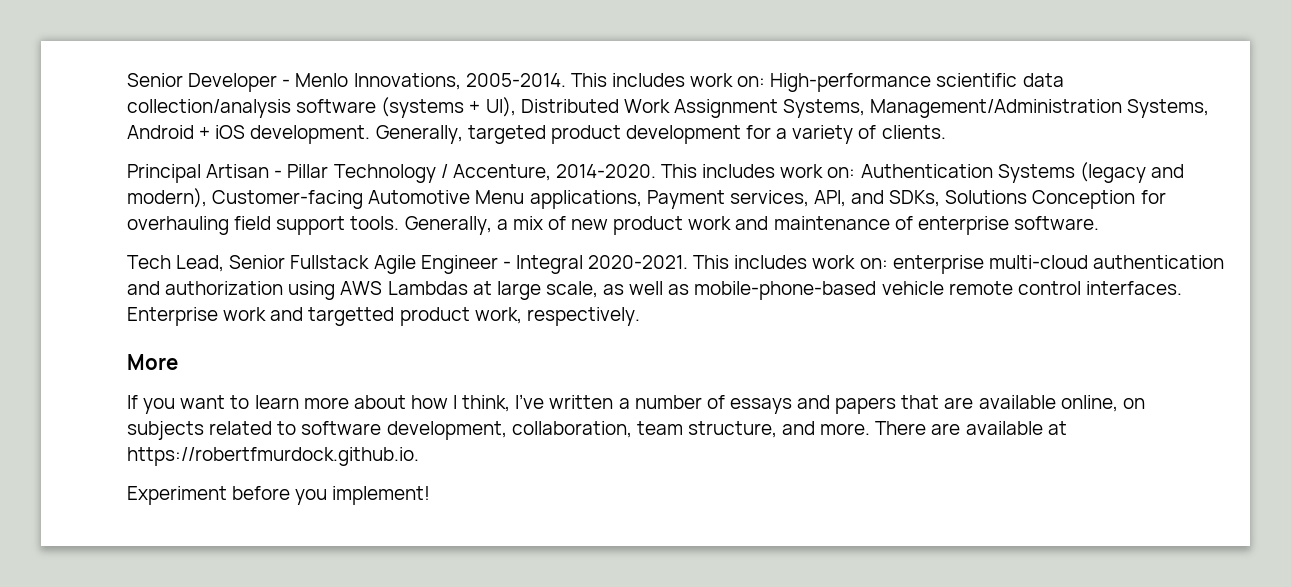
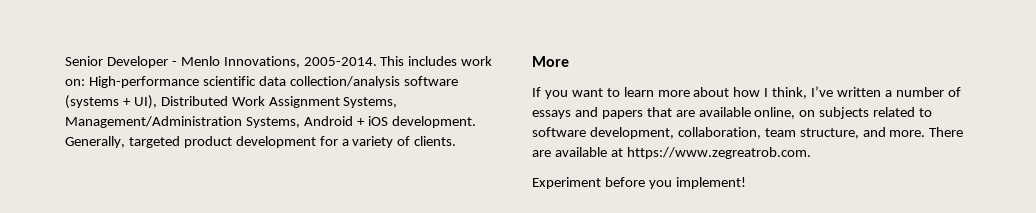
- Principal Artisan - Pillar Technology / Accenture, 2014-2020. This includes work on: Authentication Systems (legacy and modern), Customer-facing Automotive Menu applications, Payment services, API, and SDKs, Solutions Conception for overhauling field support tools. Generally, a mix of new product work and maintenance of enterprise software.
- Tech Lead, Senior Fullstack Agile Engineer - Integral 2020-2021. This includes work on: enterprise multi-cloud authentication and authorization using AWS Lambdas at large scale, as well as mobile-phone-based vehicle remote control interfaces. Enterprise work and targetted product work, respectively.
- There are available at https://robertfmurdock.github.io.
+ There are available at https://www.zegreatrob.com.

